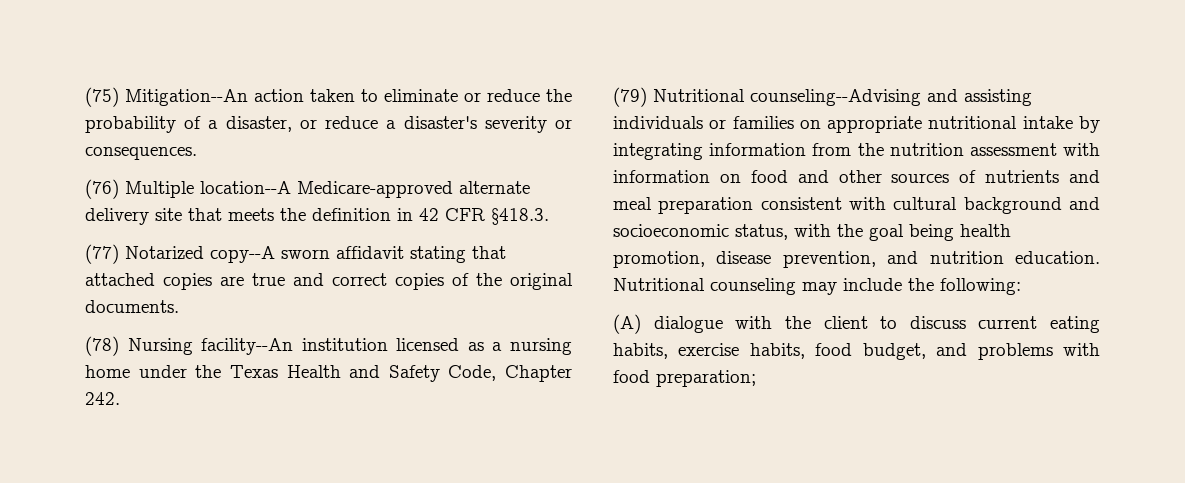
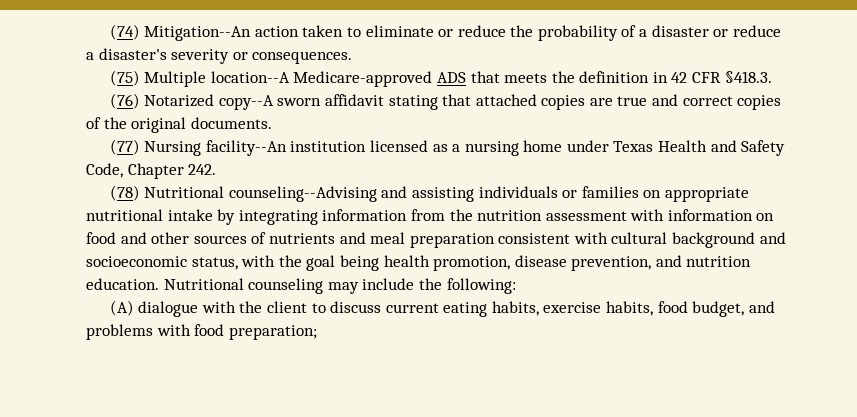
- (75) Mitigation--An action taken to eliminate or reduce the probability of a disaster, or reduce a disaster's severity or consequences.
+ (74) Mitigation--An action taken to eliminate or reduce the probability of a disaster or reduce a disaster's severity or consequences.
- (76) Multiple location--A Medicare-approved alternate delivery site that meets the definition in 42 CFR §418.3.
+ (75) Multiple location--A Medicare-approved ADS that meets the definition in 42 CFR §418.3.
- (77) Notarized copy--A sworn affidavit stating that attached copies are true and correct copies of the original documents.
+ (76) Notarized copy--A sworn affidavit stating that attached copies are true and correct copies of the original documents.
- (78) Nursing facility--An institution licensed as a nursing home under the Texas Health and Safety Code, Chapter 242.
+ (77) Nursing facility--An institution licensed as a nursing home under Texas Health and Safety Code, Chapter 242.
- (79) Nutritional counseling--Advising and assisting individuals or families on appropriate nutritional intake by integrating information from the nutrition assessment with information on food and other sources of nutrients and meal preparation consistent with cultural background and socioeconomic status, with the goal being health promotion, disease prevention, and nutrition education.
+ (78) Nutritional counseling--Advising and assisting individuals or families on appropriate nutritional intake by integrating information from the nutrition assessment with information on food and other sources of nutrients and meal preparation consistent with cultural background and socioeconomic status, with the goal being health promotion, disease prevention, and nutrition education.

